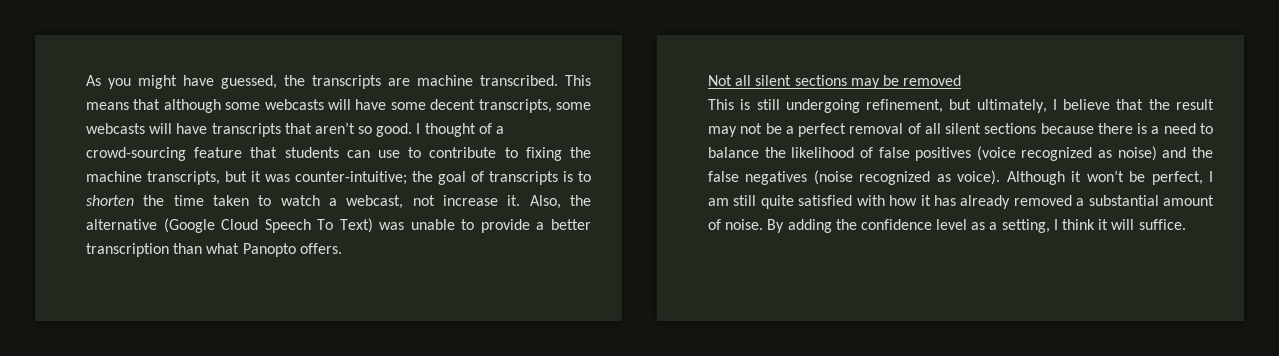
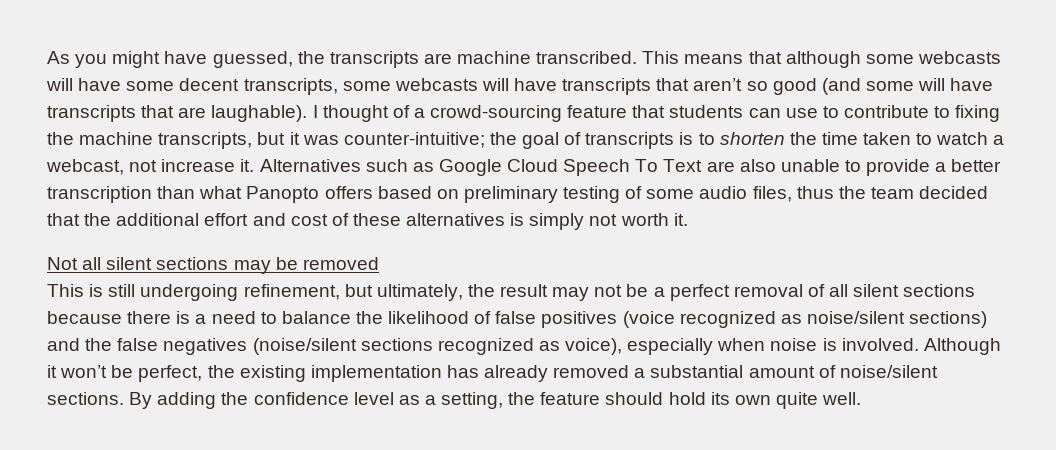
- This means that although some webcasts will have some decent transcripts, some webcasts will have transcripts that aren’t so good.
+ This means that although some webcasts will have some decent transcripts, some webcasts will have transcripts that aren’t so good (and some will have transcripts that are laughable).
- Also, the alternative (Google Cloud Speech To Text) was unable to provide a better transcription than what Panopto offers.
+ Alternatives such as Google Cloud Speech To Text are also unable to provide a better transcription than what Panopto offers based on preliminary testing of some audio files, thus the team decided that the additional effort and cost of these alternatives is simply not worth it.
- This is still undergoing refinement, but ultimately, I believe that the result may not be a perfect removal of all silent sections because there is a need to balance the likelihood of false positives (voice recognized as noise) and the false negatives (noise recognized as voice).
+ This is still undergoing refinement, but ultimately, the result may not be a perfect removal of all silent sections because there is a need to balance the likelihood of false positives (voice recognized as noise/silent sections) and the false negatives (noise/silent sections recognized as voice), especially when noise is involved.
- Although it won’t be perfect, I am still quite satisfied with how it has already removed a substantial amount of noise.
+ Although it won’t be perfect, the existing implementation has already removed a substantial amount of noise/silent sections.
- By adding the confidence level as a setting, I think it will suffice.
+ By adding the confidence level as a setting, the feature should hold its own quite well.

